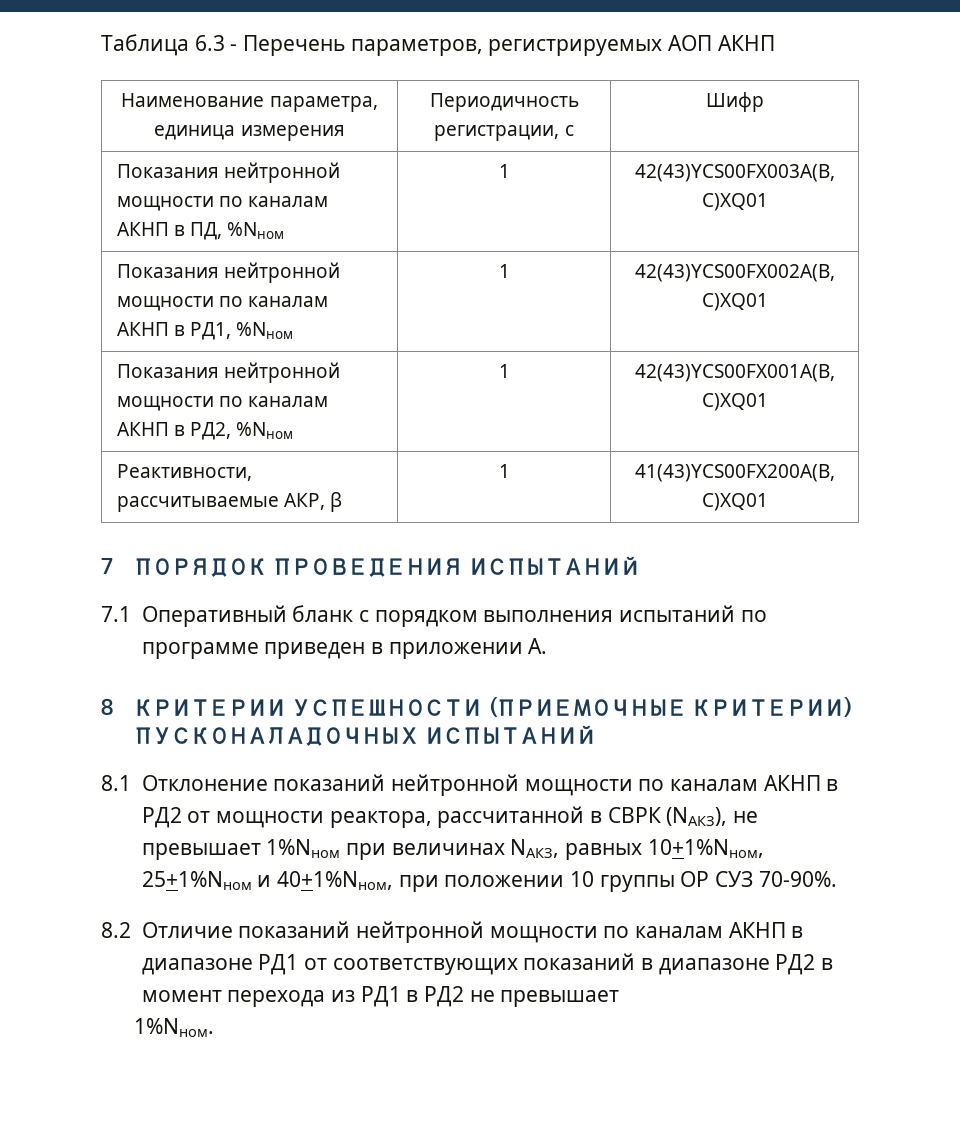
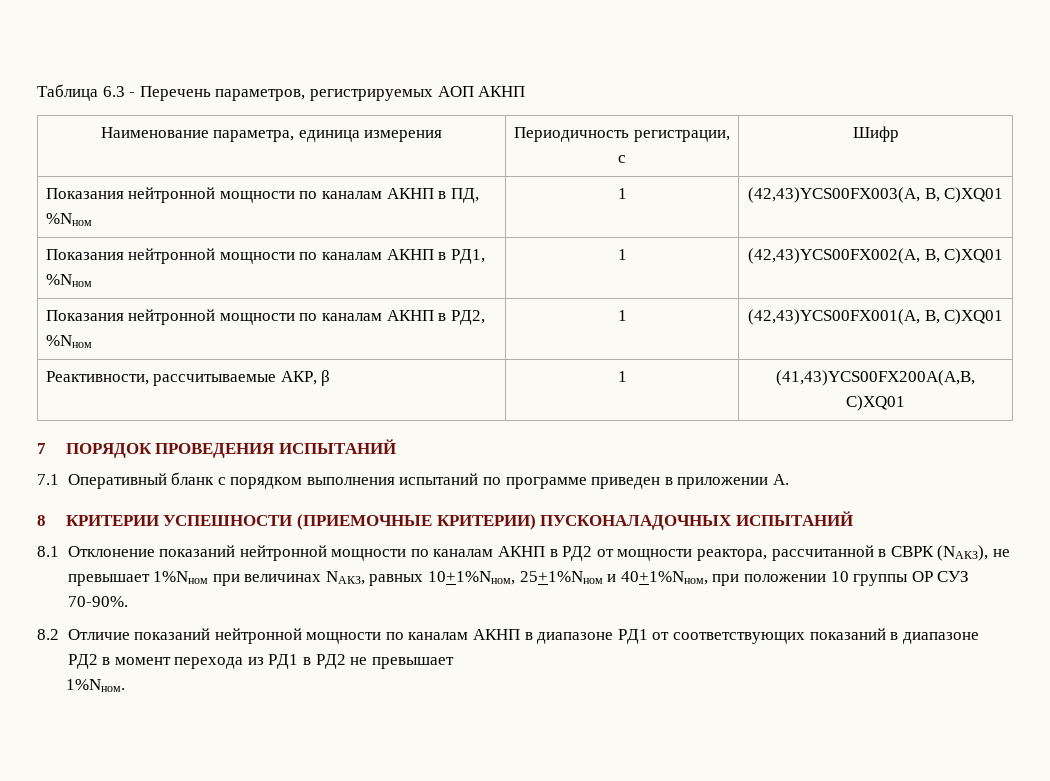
- Показания нейтронной мощности по каналам АКНП в ПД, %Nном | 1 | 42(43)YCS00FX003A(B, C)XQ01
+ Показания нейтронной мощности по каналам АКНП в ПД, %Nном | 1 | (42,43)YCS00FX003(А, B, C)XQ01
- Показания нейтронной мощности по каналам АКНП в РД1, %Nном | 1 | 42(43)YCS00FX002A(B, C)XQ01
+ Показания нейтронной мощности по каналам АКНП в РД1, %Nном | 1 | (42,43)YCS00FX002(А, B, C)XQ01
- Показания нейтронной мощности по каналам АКНП в РД2, %Nном | 1 | 42(43)YCS00FX001A(B, C)XQ01
+ Показания нейтронной мощности по каналам АКНП в РД2, %Nном | 1 | (42,43)YCS00FX001(А, B, C)XQ01
- Реактивности, рассчитываемые АКР, β | 1 | 41(43)YCS00FX200А(B, C)XQ01
+ Реактивности, рассчитываемые АКР, β | 1 | (41,43)YCS00FX200А(А,B, C)XQ01

